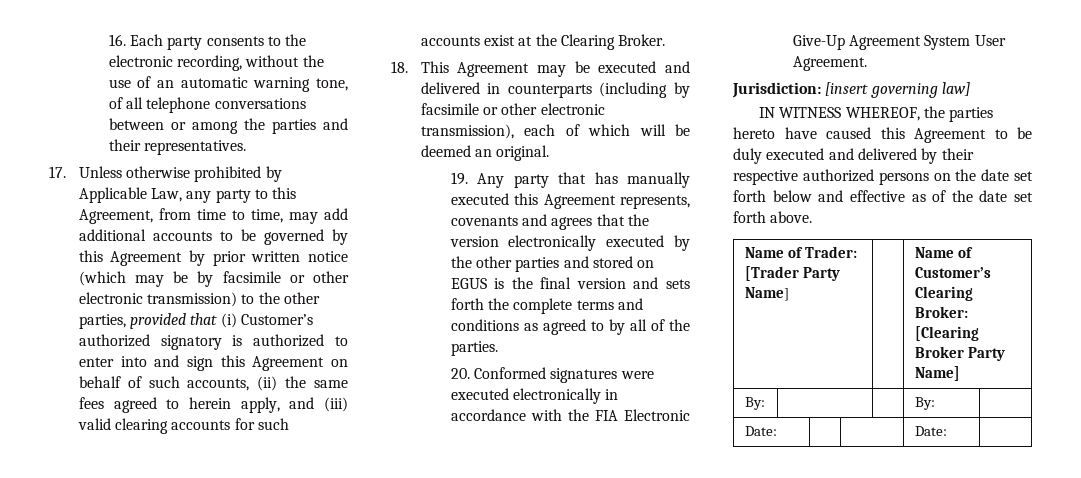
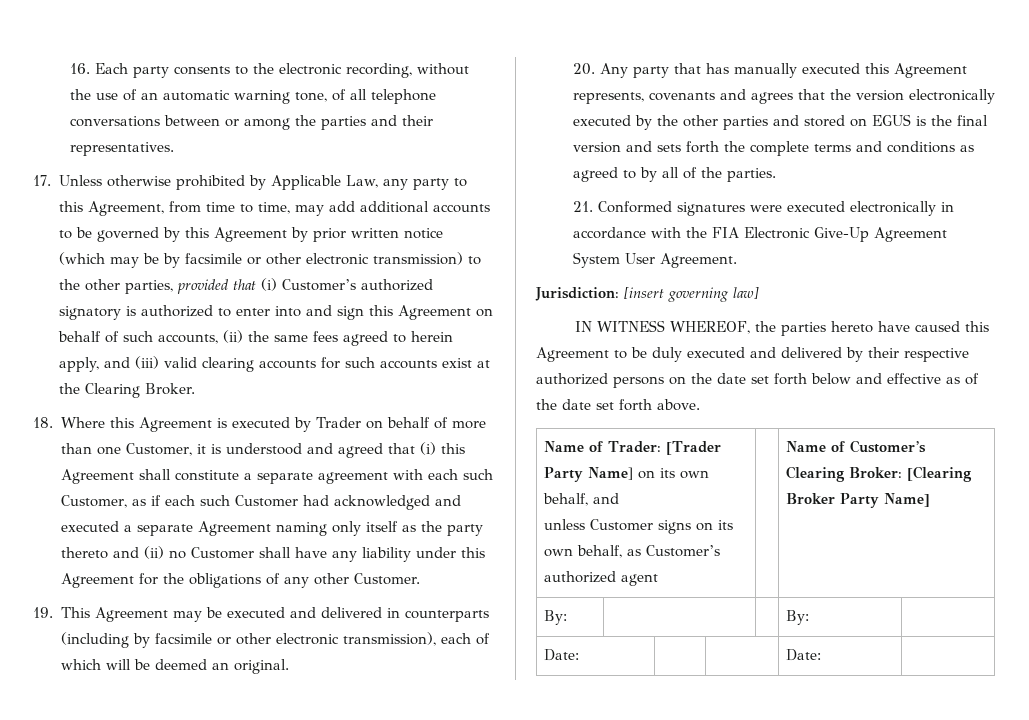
- 18. This Agreement may be executed and delivered in counterparts (including by facsimile or other electronic transmission), each of which will be deemed an original.
+ 18. Where this Agreement is executed by Trader on behalf of more than one Customer, it is understood and agreed that (i) this Agreement shall constitute a separate agreement with each such Customer, as if each such Customer had acknowledged and executed a separate Agreement naming only itself as the party thereto and (ii) no Customer shall have any liability under this Agreement for the obligations of any other Customer.
+ 19. This Agreement may be executed and delivered in counterparts (including by facsimile or other electronic transmission), each of which will be deemed an original.
- 19. Any party that has manually executed this Agreement represents, covenants and agrees that the version electronically executed by the other parties and stored on EGUS is the final version and sets forth the complete terms and conditions as agreed to by all of the parties.
+ 20. Any party that has manually executed this Agreement represents, covenants and agrees that the version electronically executed by the other parties and stored on EGUS is the final version and sets forth the complete terms and conditions as agreed to by all of the parties.
- 20. Conformed signatures were executed electronically in accordance with the FIA Electronic Give-Up Agreement System User Agreement.
+ 21. Conformed signatures were executed electronically in accordance with the FIA Electronic Give-Up Agreement System User Agreement.
- Name of Trader: [Trader Party Name] | | Name of Customer’s Clearing Broker: [Clearing Broker Party Name]
+ Name of Trader: [Trader Party Name] on its own behalf, and
+ unless Customer signs on its own behalf, as Customer’s authorized agent | | Name of Customer’s Clearing Broker: [Clearing Broker Party Name]

